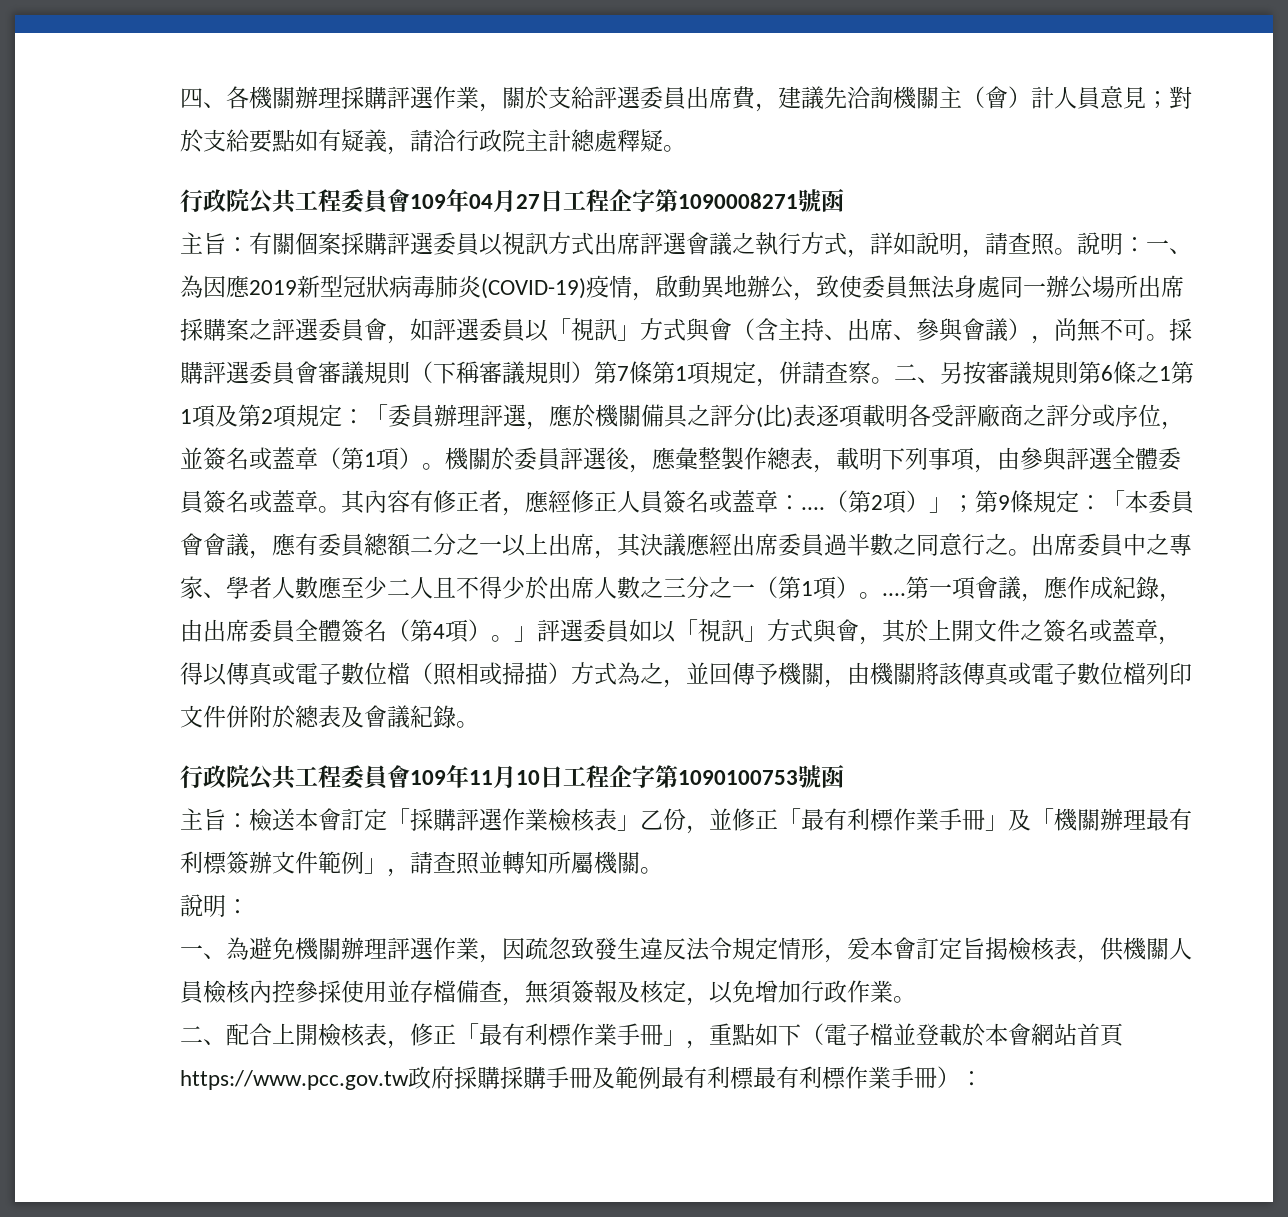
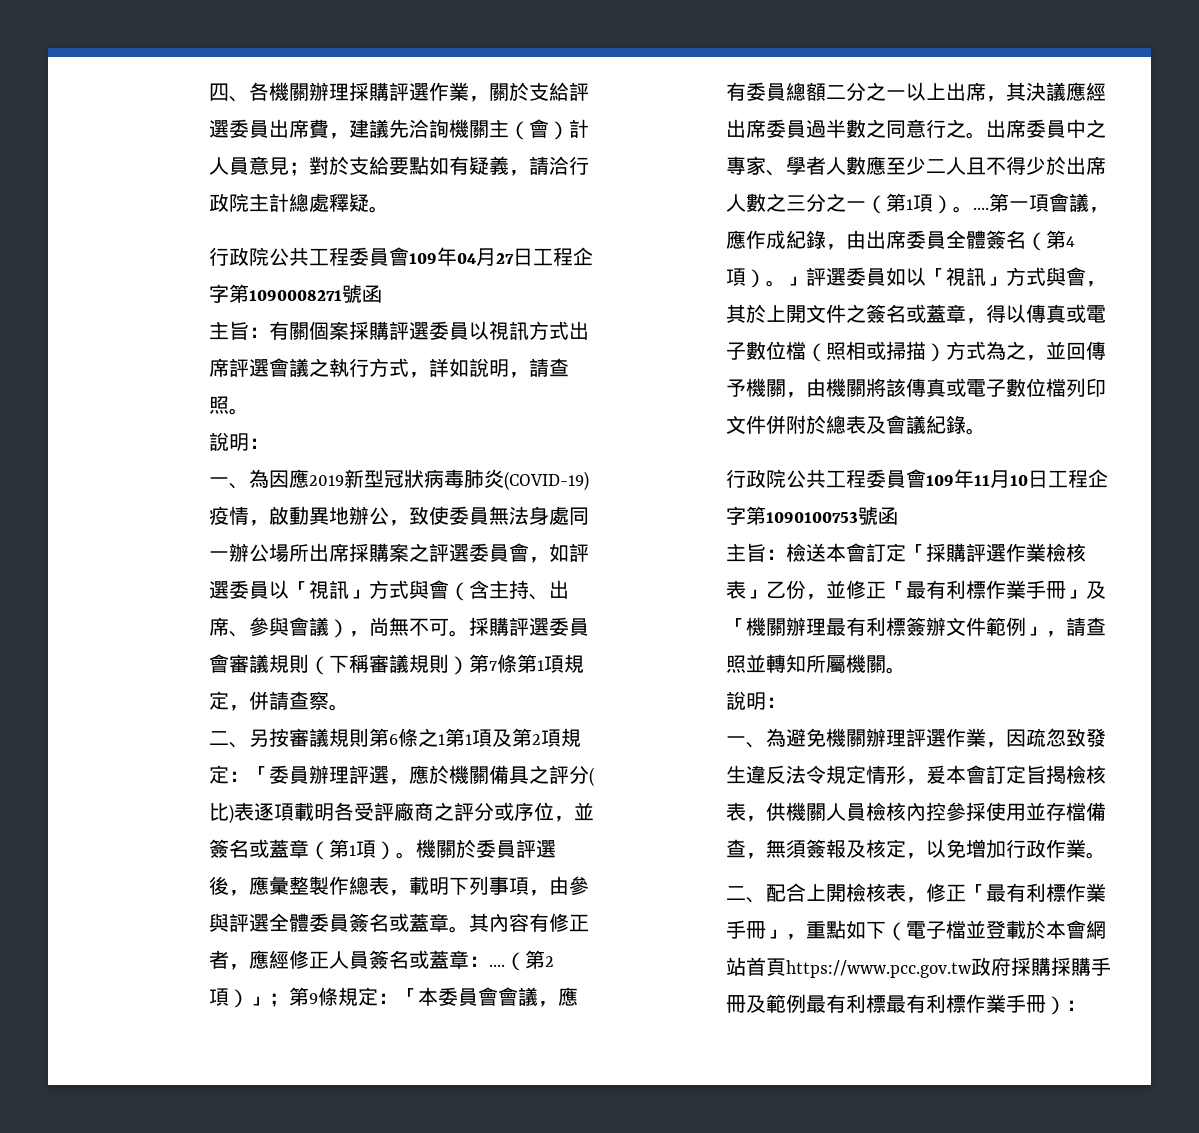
- 有關個案採購評選委員以視訊方式出席評選會議之執行方式，詳如說明，請查照。說明：一、為因應2019新型冠狀病毒肺炎(COVID-19)疫情，啟動異地辦公，致使委員無法身處同一辦公場所出席採購案之評選委員會，如評選委員以「視訊」方式與會（含主持、出席、參與會議），尚無不可。
+ 有關個案採購評選委員以視訊方式出席評選會議之執行方式，詳如說明，請查照。
+ 說明：
+ 一、為因應2019新型冠狀病毒肺炎(COVID-19)疫情，啟動異地辦公，致使委員無法身處同一辦公場所出席採購案之評選委員會，如評選委員以「視訊」方式與會（含主持、出席、參與會議），尚無不可。
- 採購評選委員會審議規則（下稱審議規則）第7條第1項規定，併請查察。二、另按審議規則第6條之1第1項及第2項規定：「委員辦理評選，應於機關備具之評分(比)表逐項載明各受評廠商之評分或序位，並簽名或蓋章（第1項）。
+ 採購評選委員會審議規則（下稱審議規則）第7條第1項規定，併請查察。
+ 二、另按審議規則第6條之1第1項及第2項規定：「委員辦理評選，應於機關備具之評分(比)表逐項載明各受評廠商之評分或序位，並簽名或蓋章（第1項）。

